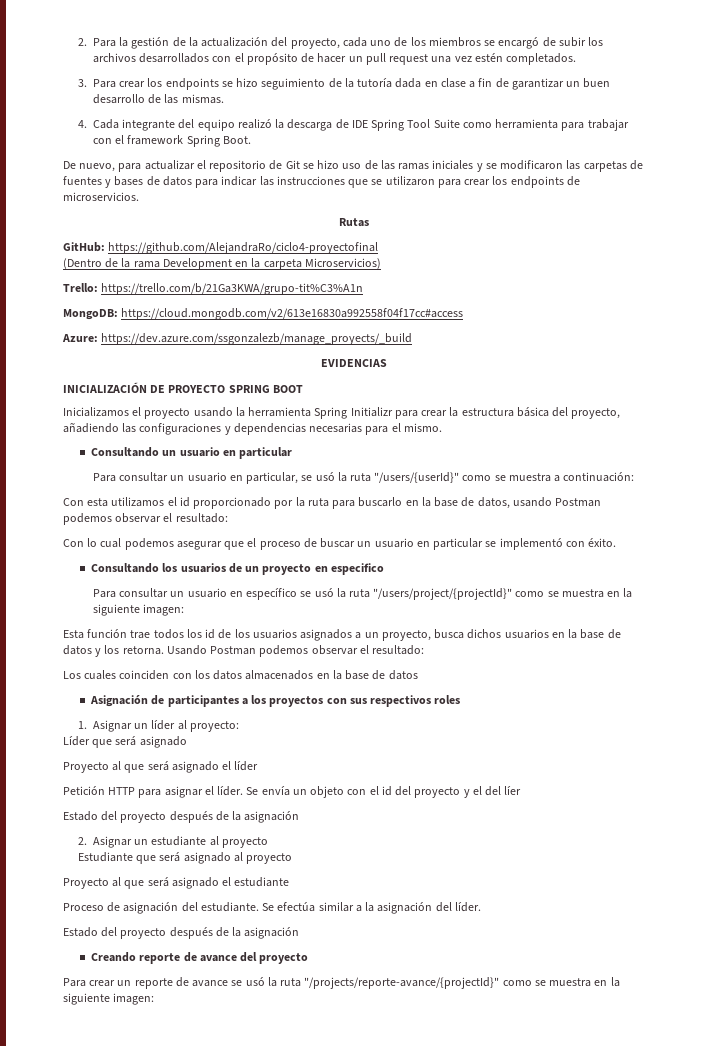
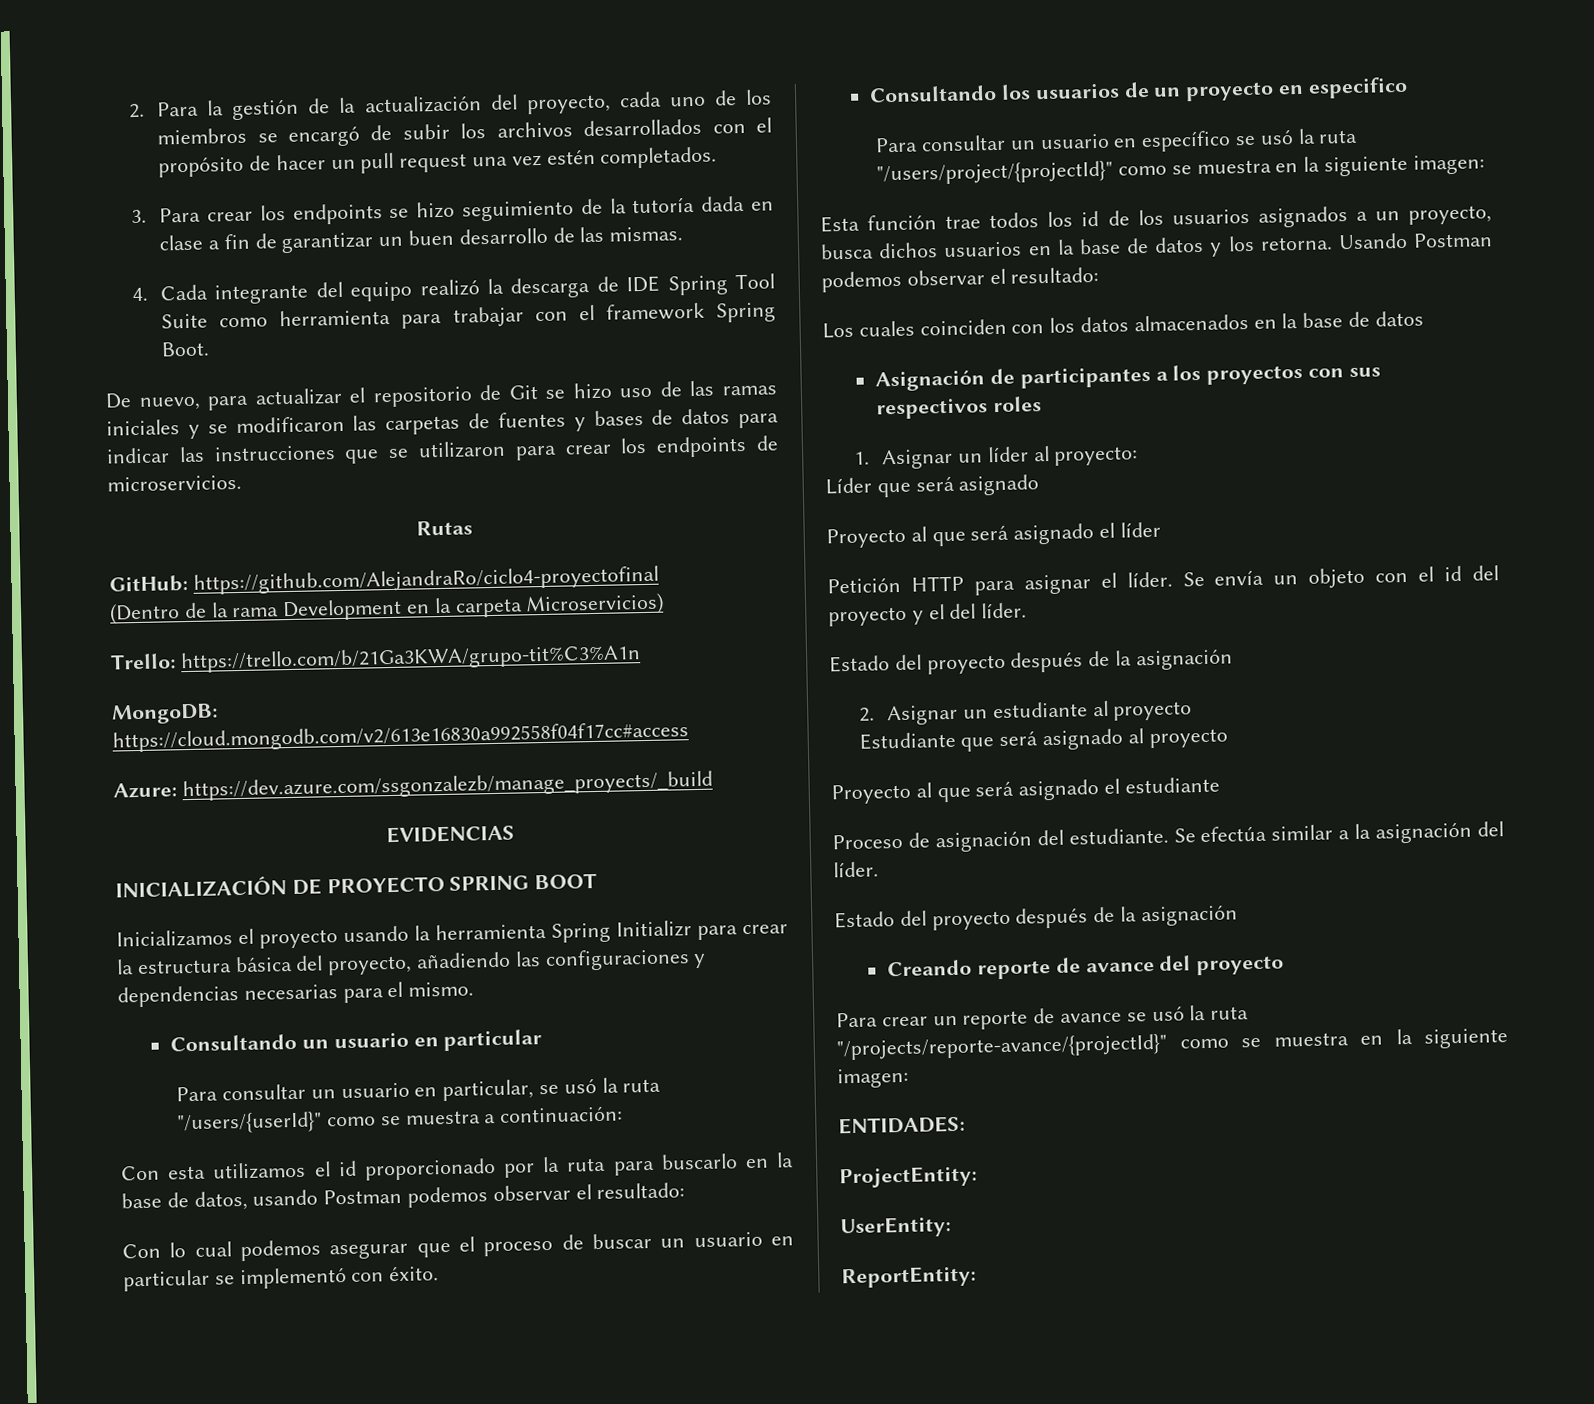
- Se envía un objeto con el id del proyecto y el del líer
+ Se envía un objeto con el id del proyecto y el del líder.
+ ENTIDADES:
+ ProjectEntity:
+ UserEntity:
+ ReportEntity:

